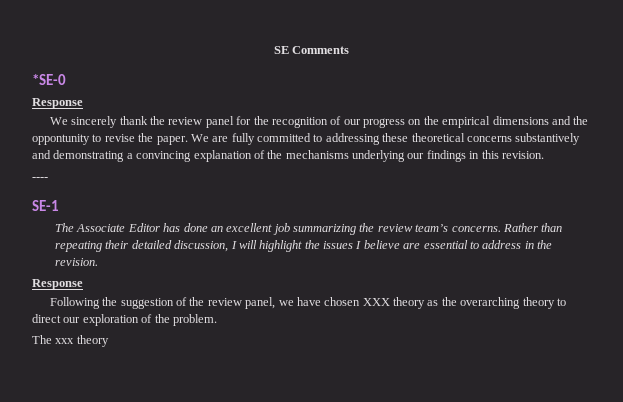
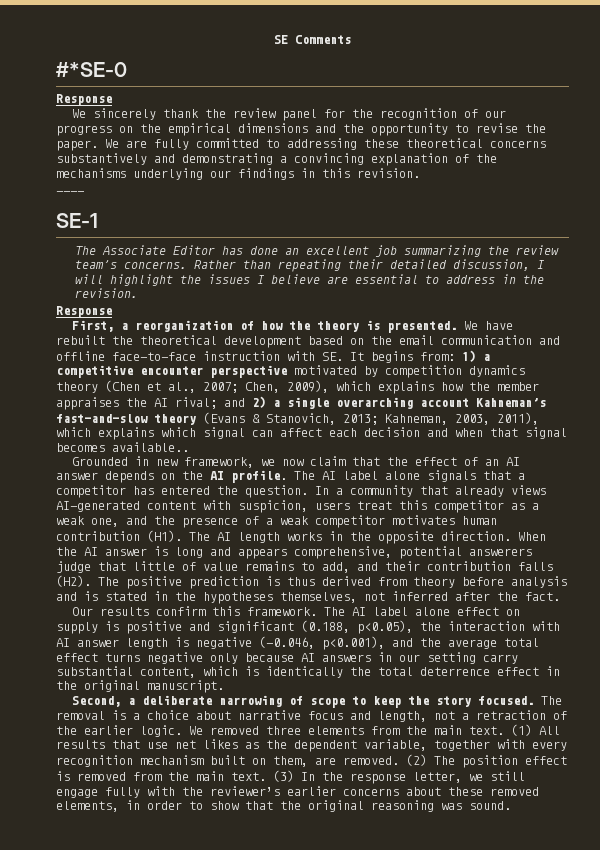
- *SE-0
+ #*SE-0
- We sincerely thank the review panel for the recognition of our progress on the empirical dimensions and the oppontunity to revise the paper.
+ We sincerely thank the review panel for the recognition of our progress on the empirical dimensions and the opportunity to revise the paper.
- Following the suggestion of the review panel, we have chosen XXX theory as the overarching theory to direct our exploration of the problem.
- The xxx theory
+ First, a reorganization of how the theory is presented. We have rebuilt the theoretical development based on the email communication and offline face-to-face instruction with SE. It begins from: 1) a competitive encounter perspective motivated by competition dynamics theory (Chen et al., 2007; Chen, 2009), which explains how the member appraises the AI rival; and 2) a single overarching account Kahneman’s fast-and-slow theory (Evans & Stanovich, 2013; Kahneman, 2003, 2011), which explains which signal can affect each decision and when that signal becomes available..
+ Grounded in new framework, we now claim that the effect of an AI answer depends on the AI profile. The AI label alone signals that a competitor has entered the question. In a community that already views AI-generated content with suspicion, users treat this competitor as a weak one, and the presence of a weak competitor motivates human contribution (H1). The AI length works in the opposite direction. When the AI answer is long and appears comprehensive, potential answerers judge that little of value remains to add, and their contribution falls (H2). The positive prediction is thus derived from theory before analysis and is stated in the hypotheses themselves, not inferred after the fact.
+ Our results confirm this framework. The AI label alone effect on supply is positive and significant (0.188, p<0.05), the interaction with AI answer length is negative (-0.046, p<0.001), and the average total effect turns negative only because AI answers in our setting carry substantial content, which is identically the total deterrence effect in the original manuscript.
+ Second, a deliberate narrowing of scope to keep the story focused. The removal is a choice about narrative focus and length, not a retraction of the earlier logic. We removed three elements from the main text. (1) All results that use net likes as the dependent variable, together with every recognition mechanism built on them, are removed. (2) The position effect is removed from the main text. (3) In the response letter, we still engage fully with the reviewer’s earlier concerns about these removed elements, in order to show that the original reasoning was sound.

